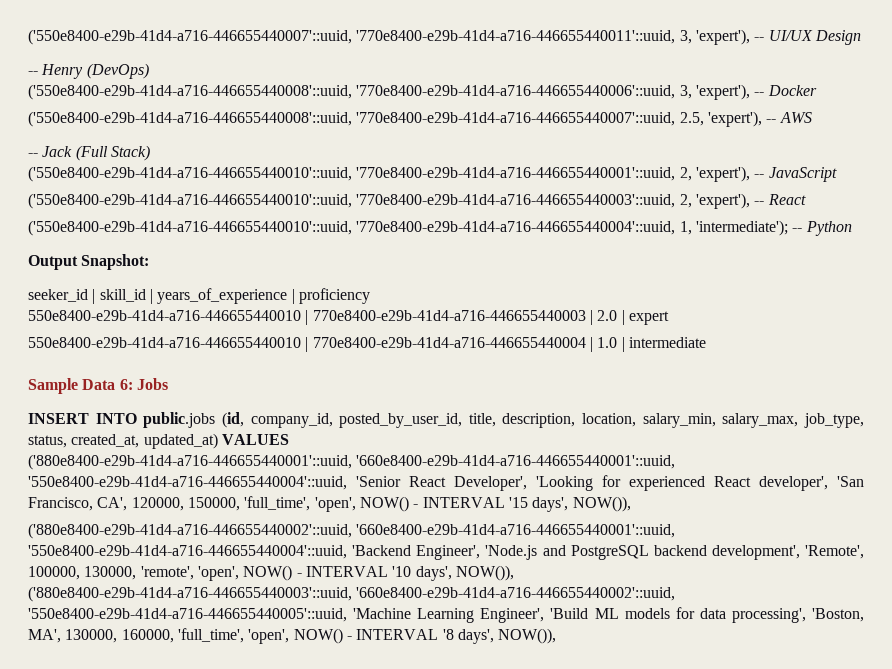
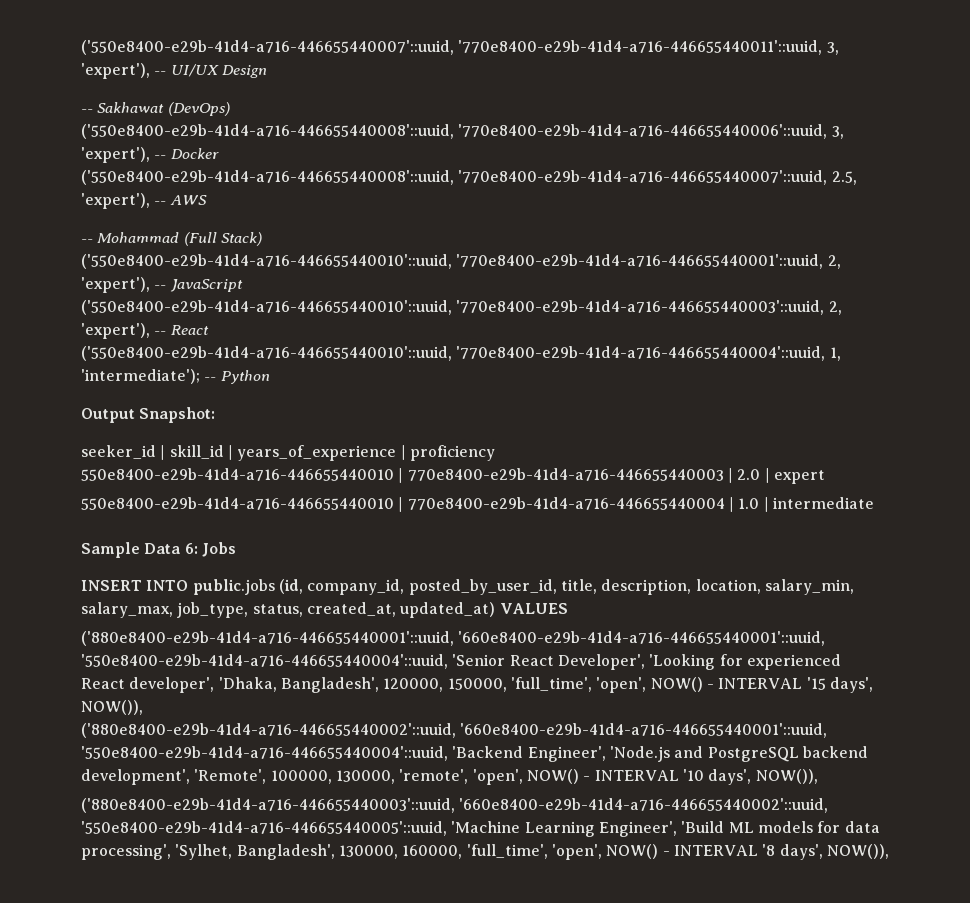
- -- Henry (DevOps)
+ -- Sakhawat (DevOps)
- -- Jack (Full Stack)
+ -- Mohammad (Full Stack)
- ('880e8400-e29b-41d4-a716-446655440001'::uuid, '660e8400-e29b-41d4-a716-446655440001'::uuid, '550e8400-e29b-41d4-a716-446655440004'::uuid, 'Senior React Developer', 'Looking for experienced React developer', 'San Francisco, CA', 120000, 150000, 'full_time', 'open', NOW() - INTERVAL '15 days', NOW()),
+ ('880e8400-e29b-41d4-a716-446655440001'::uuid, '660e8400-e29b-41d4-a716-446655440001'::uuid, '550e8400-e29b-41d4-a716-446655440004'::uuid, 'Senior React Developer', 'Looking for experienced React developer', 'Dhaka, Bangladesh', 120000, 150000, 'full_time', 'open', NOW() - INTERVAL '15 days', NOW()),
- ('880e8400-e29b-41d4-a716-446655440003'::uuid, '660e8400-e29b-41d4-a716-446655440002'::uuid, '550e8400-e29b-41d4-a716-446655440005'::uuid, 'Machine Learning Engineer', 'Build ML models for data processing', 'Boston, MA', 130000, 160000, 'full_time', 'open', NOW() - INTERVAL '8 days', NOW()),
+ ('880e8400-e29b-41d4-a716-446655440003'::uuid, '660e8400-e29b-41d4-a716-446655440002'::uuid, '550e8400-e29b-41d4-a716-446655440005'::uuid, 'Machine Learning Engineer', 'Build ML models for data processing', 'Sylhet, Bangladesh', 130000, 160000, 'full_time', 'open', NOW() - INTERVAL '8 days', NOW()),

